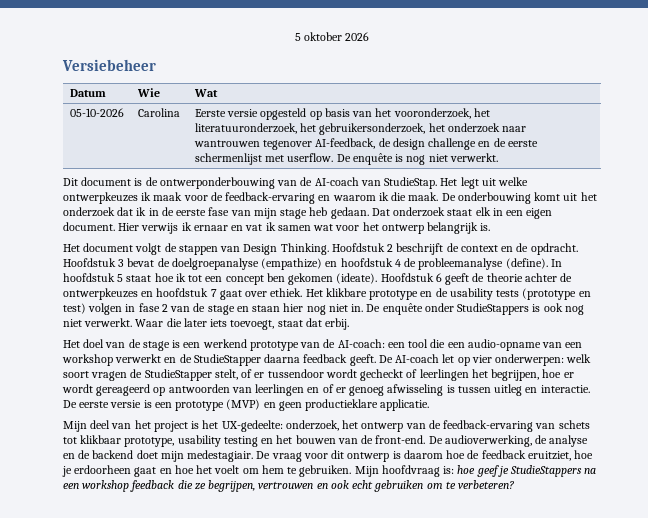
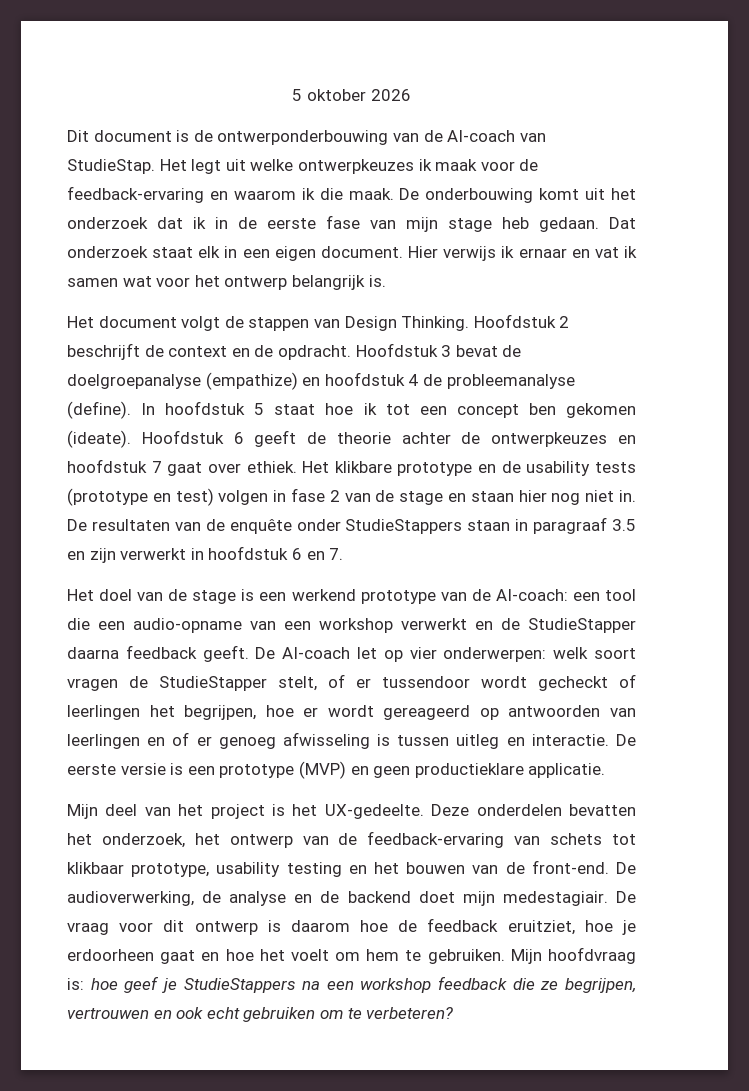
- Versiebeheer
- Datum | Wie | Wat
- 05-10-2026 | Carolina | Eerste versie opgesteld op basis van het vooronderzoek, het literatuuronderzoek, het gebruikersonderzoek, het onderzoek naar wantrouwen tegenover AI-feedback, de design challenge en de eerste schermenlijst met userflow. De enquête is nog niet verwerkt.
- De enquête onder StudieStappers is ook nog niet verwerkt. Waar die later iets toevoegt, staat dat erbij.
+ De resultaten van de enquête onder StudieStappers staan in paragraaf 3.5 en zijn verwerkt in hoofdstuk 6 en 7.
- Mijn deel van het project is het UX-gedeelte: onderzoek, het ontwerp van de feedback-ervaring van schets tot klikbaar prototype, usability testing en het bouwen van de front-end.
+ Mijn deel van het project is het UX-gedeelte. Deze onderdelen bevatten het onderzoek, het ontwerp van de feedback-ervaring van schets tot klikbaar prototype, usability testing en het bouwen van de front-end.

